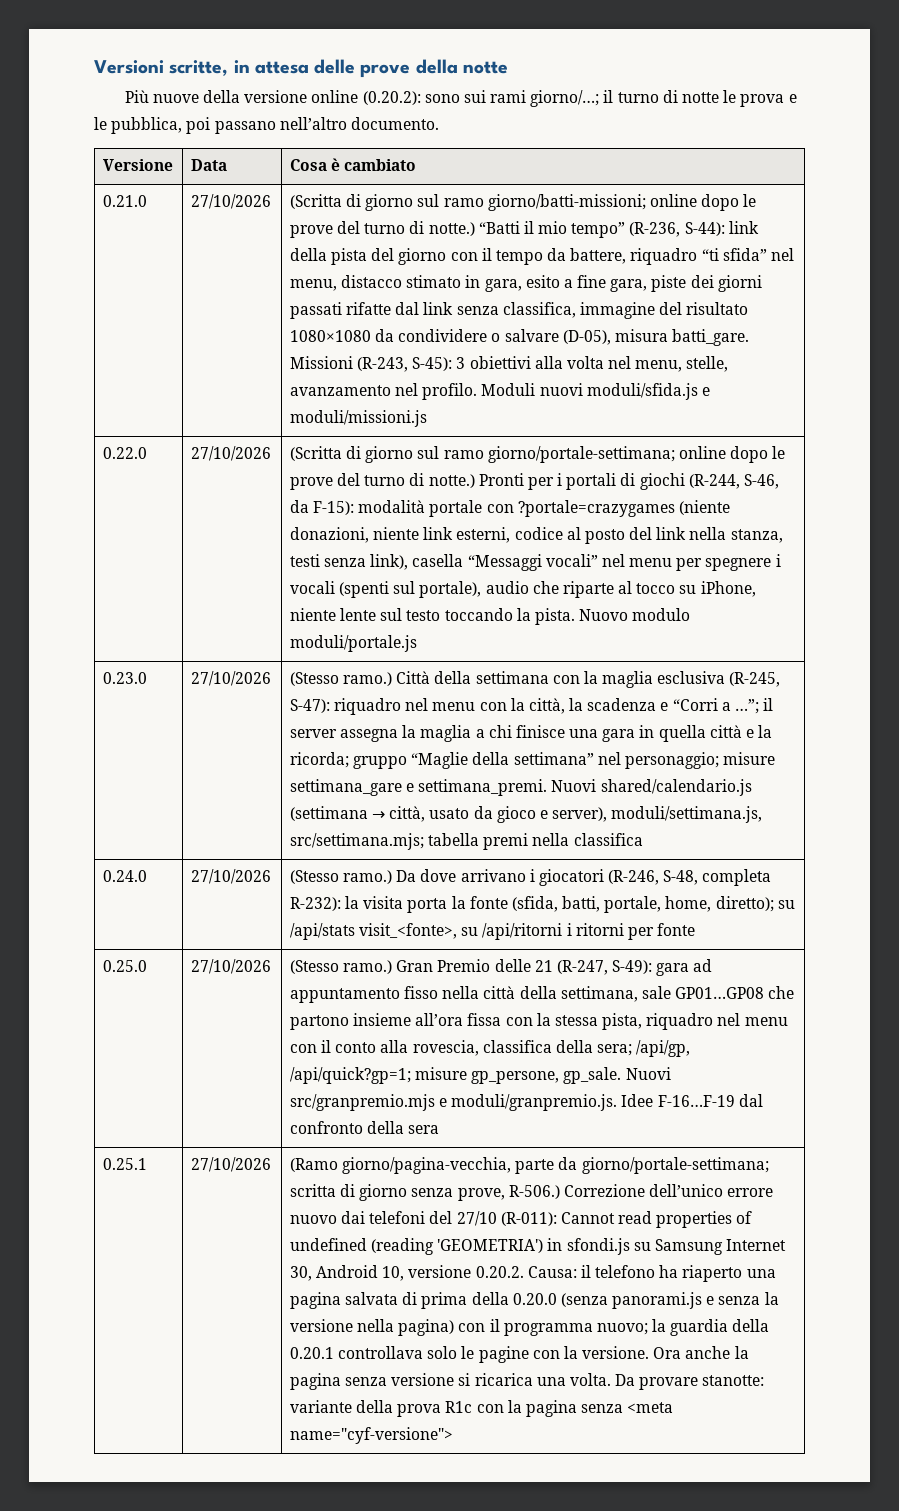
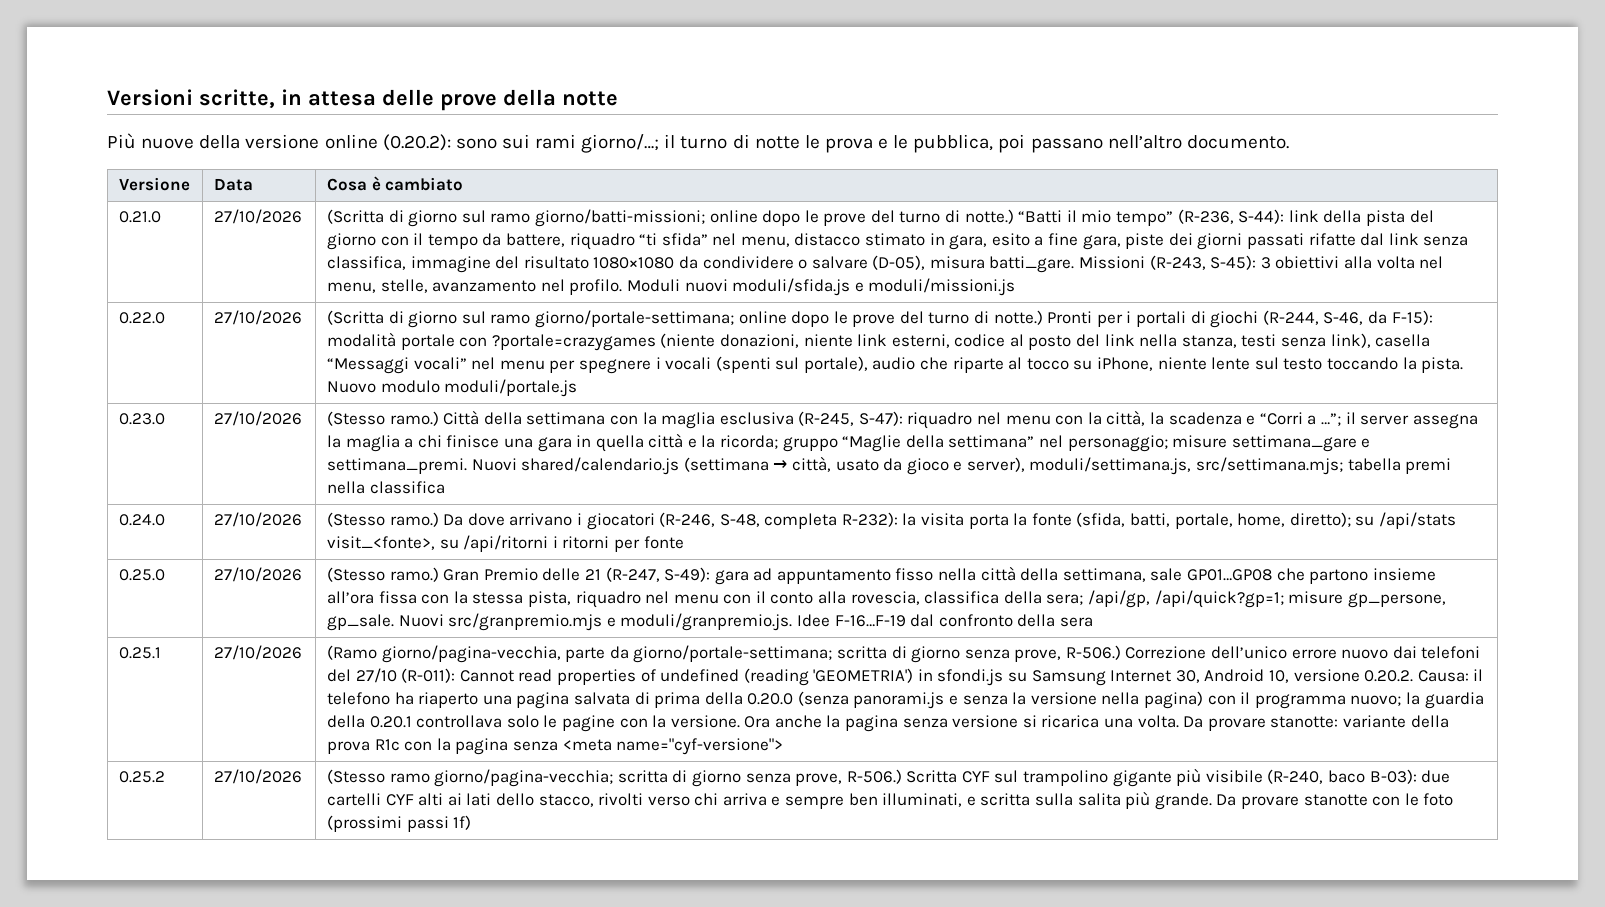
+ 0.25.2 | 27/10/2026 | (Stesso ramo giorno/pagina-vecchia; scritta di giorno senza prove, R-506.) Scritta CYF sul trampolino gigante più visibile (R-240, baco B-03): due cartelli CYF alti ai lati dello stacco, rivolti verso chi arriva e sempre ben illuminati, e scritta sulla salita più grande. Da provare stanotte con le foto (prossimi passi 1f)

